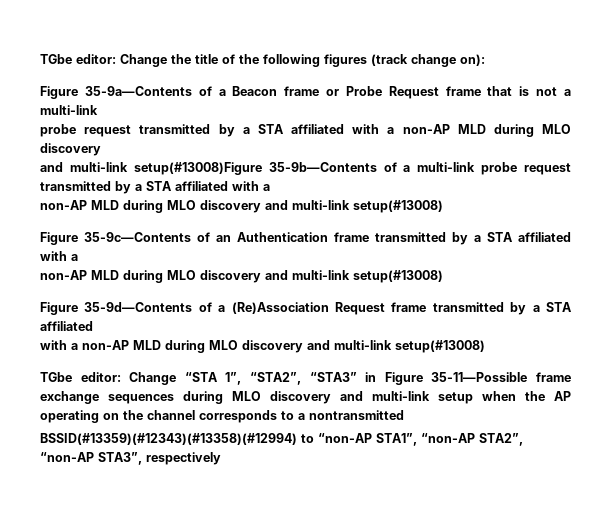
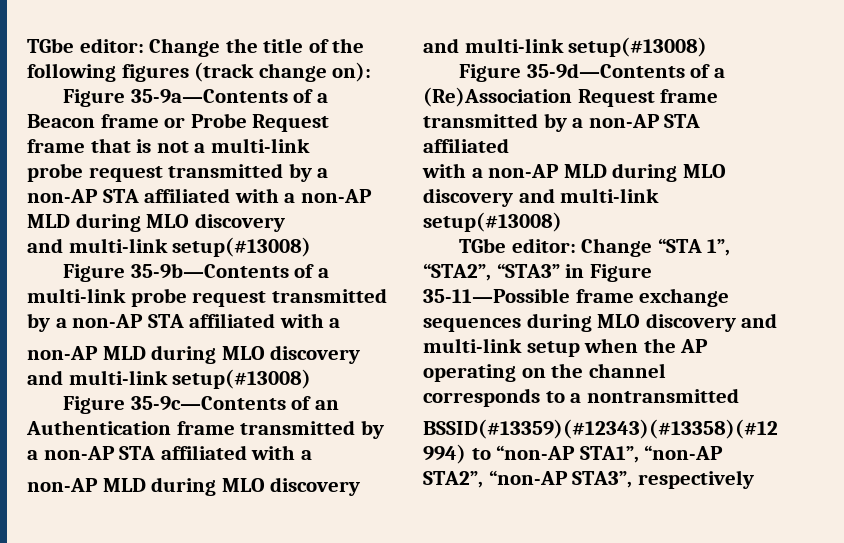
- probe request transmitted by a STA affiliated with a non-AP MLD during MLO discovery
- and multi-link setup(#13008)Figure 35-9b—Contents of a multi-link probe request transmitted by a STA affiliated with a
+ probe request transmitted by a non-AP STA affiliated with a non-AP MLD during MLO discovery
+ and multi-link setup(#13008)
+ Figure 35-9b—Contents of a multi-link probe request transmitted by a non-AP STA affiliated with a
- Figure 35-9c—Contents of an Authentication frame transmitted by a STA affiliated with a
+ Figure 35-9c—Contents of an Authentication frame transmitted by a non-AP STA affiliated with a
- Figure 35-9d—Contents of a (Re)Association Request frame transmitted by a STA affiliated
+ Figure 35-9d—Contents of a (Re)Association Request frame transmitted by a non-AP STA affiliated

